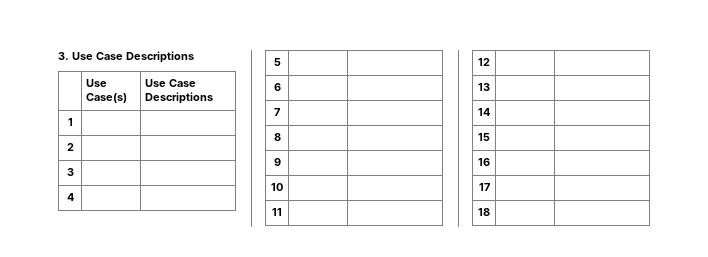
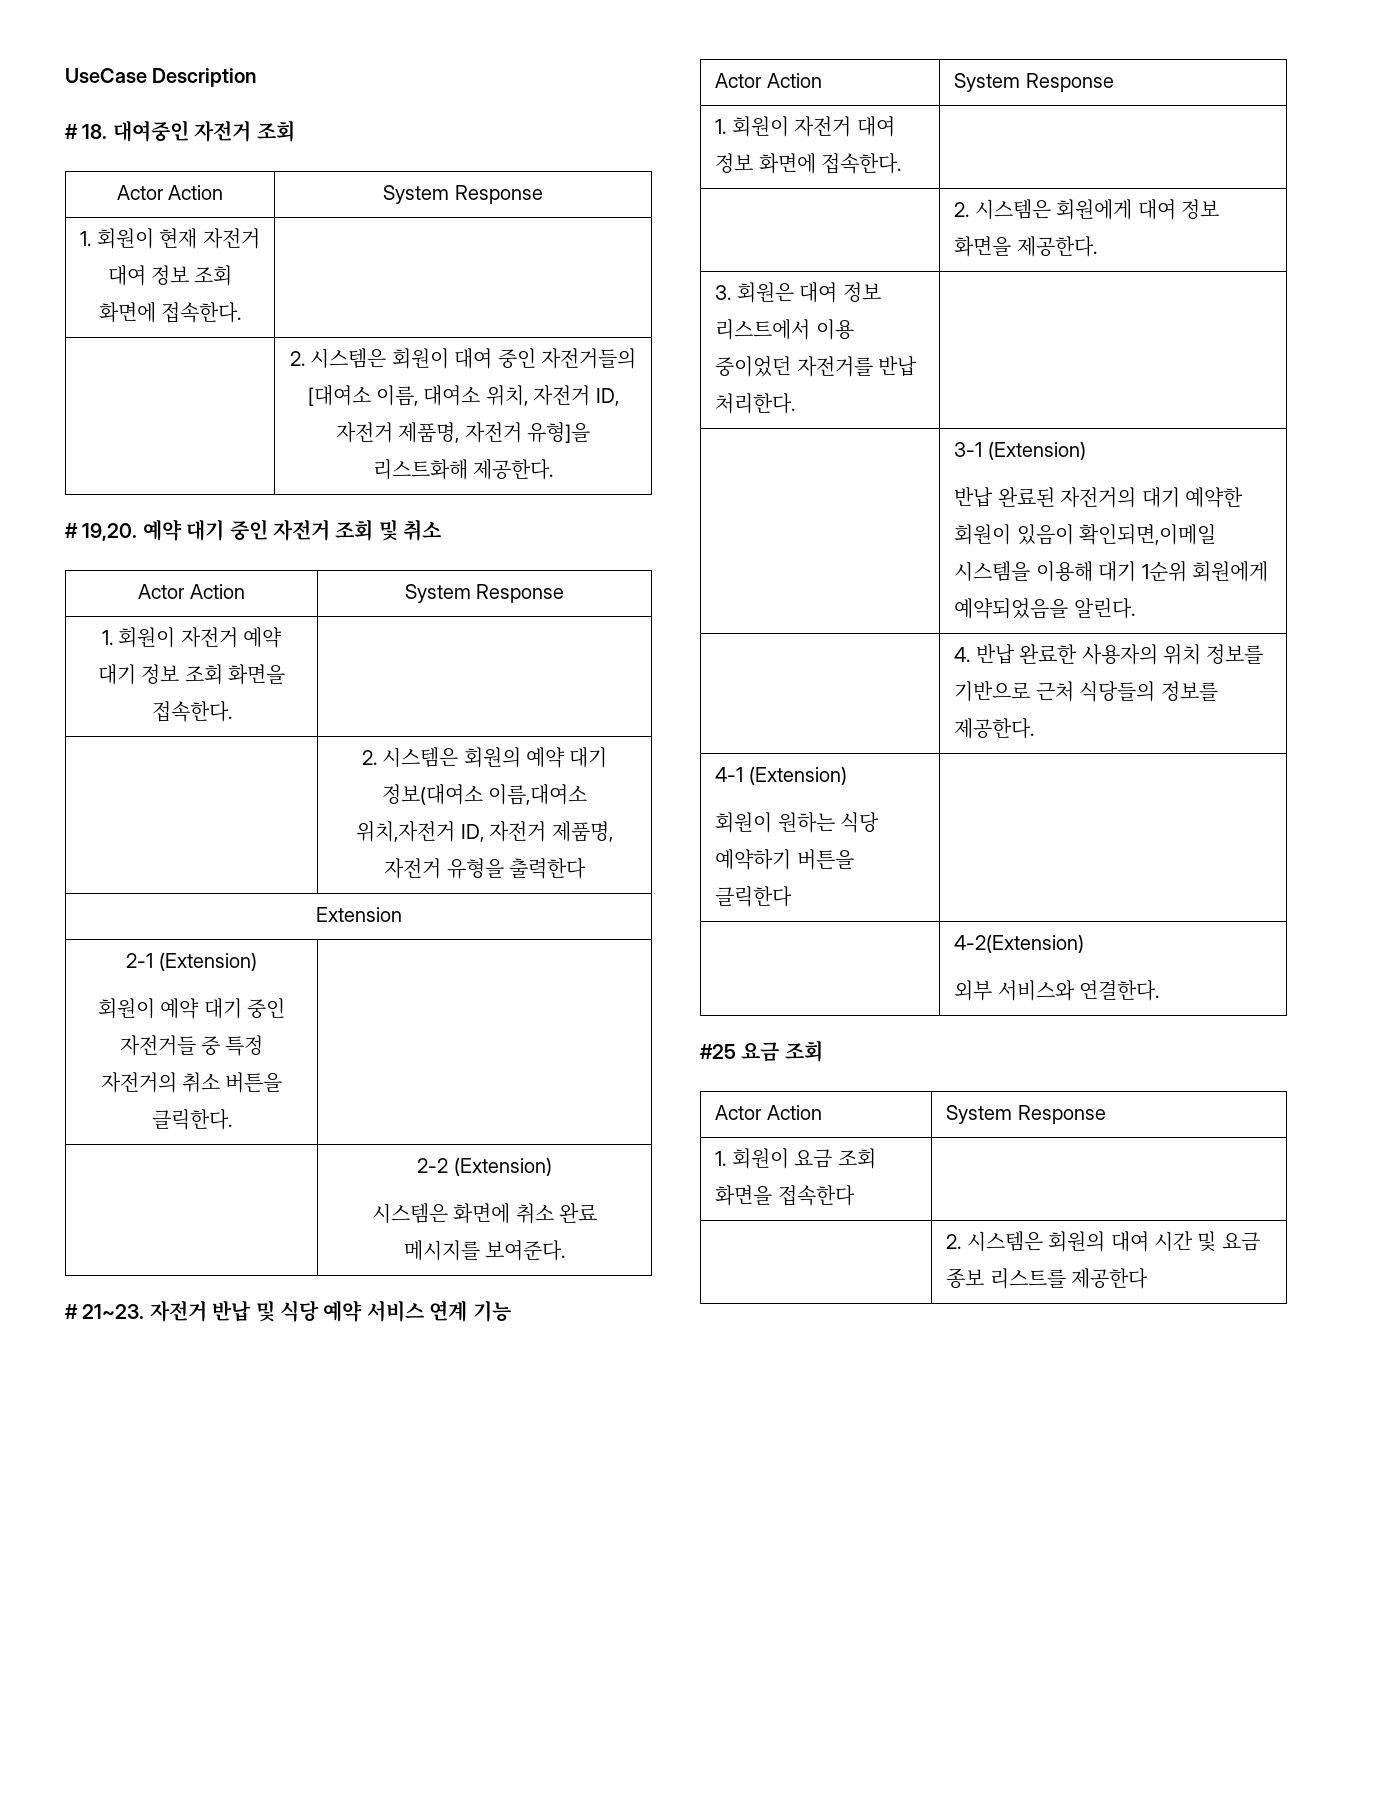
- 3. Use Case Descriptions
- | Use Case(s) | Use Case Descriptions
- 1 | |
- 2 | |
- 3 | |
- 4 | |
- 5 | |
- 6 | |
- 7 | |
- 8 | |
- 9 | |
- 10 | |
- 11 | |
- 12 | |
- 13 | |
- 14 | |
- 15 | |
- 16 | |
- 17 | |
- 18 | |
+ UseCase Description
+ # 18. 대여중인 자전거 조회
+ Actor Action | System Response
+ 1. 회원이 현재 자전거 대여 정보 조회 화면에 접속한다. |
+ | 2. 시스템은 회원이 대여 중인 자전거들의 [대여소 이름, 대여소 위치, 자전거 ID, 자전거 제품명, 자전거 유형]을 리스트화해 제공한다.
+ # 19,20. 예약 대기 중인 자전거 조회 및 취소
+ Actor Action | System Response
+ 1. 회원이 자전거 예약 대기 정보 조회 화면을 접속한다. |
+ | 2. 시스템은 회원의 예약 대기 정보(대여소 이름,대여소 위치,자전거 ID, 자전거 제품명, 자전거 유형을 출력한다
+ Extension
+ 2-1 (Extension)
+ 회원이 예약 대기 중인 자전거들 중 특정 자전거의 취소 버튼을 클릭한다. |
+ | 2-2 (Extension)
+ 시스템은 화면에 취소 완료 메시지를 보여준다.
+ # 21~23. 자전거 반납 및 식당 예약 서비스 연계 기능
+ Actor Action | System Response
+ 1. 회원이 자전거 대여 정보 화면에 접속한다. |
+ | 2. 시스템은 회원에게 대여 정보 화면을 제공한다.
+ 3. 회원은 대여 정보 리스트에서 이용 중이었던 자전거를 반납 처리한다. |
+ | 3-1 (Extension)
+ 반납 완료된 자전거의 대기 예약한 회원이 있음이 확인되면,이메일 시스템을 이용해 대기 1순위 회원에게 예약되었음을 알린다.
+ | 4. 반납 완료한 사용자의 위치 정보를 기반으로 근처 식당들의 정보를 제공한다.
+ 4-1 (Extension)
+ 회원이 원하는 식당 예약하기 버튼을 클릭한다 |
+ | 4-2(Extension)
+ 외부 서비스와 연결한다.
+ #25 요금 조회
+ Actor Action | System Response
+ 1. 회원이 요금 조회 화면을 접속한다 |
+ | 2. 시스템은 회원의 대여 시간 및 요금 종보 리스트를 제공한다

